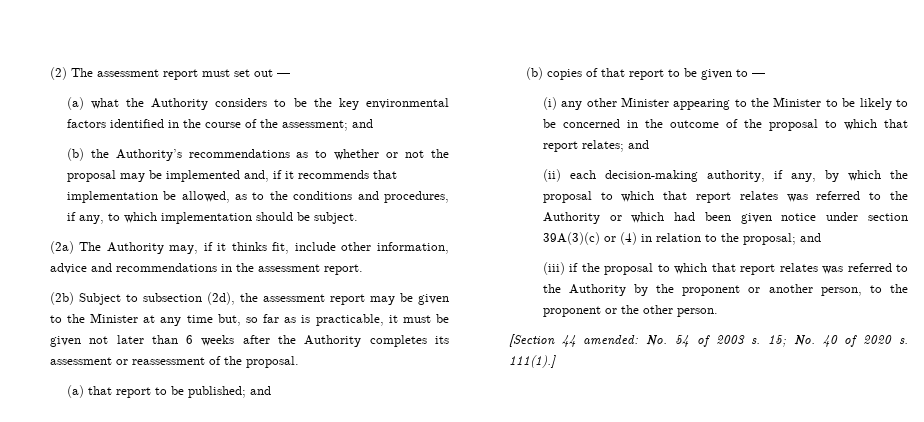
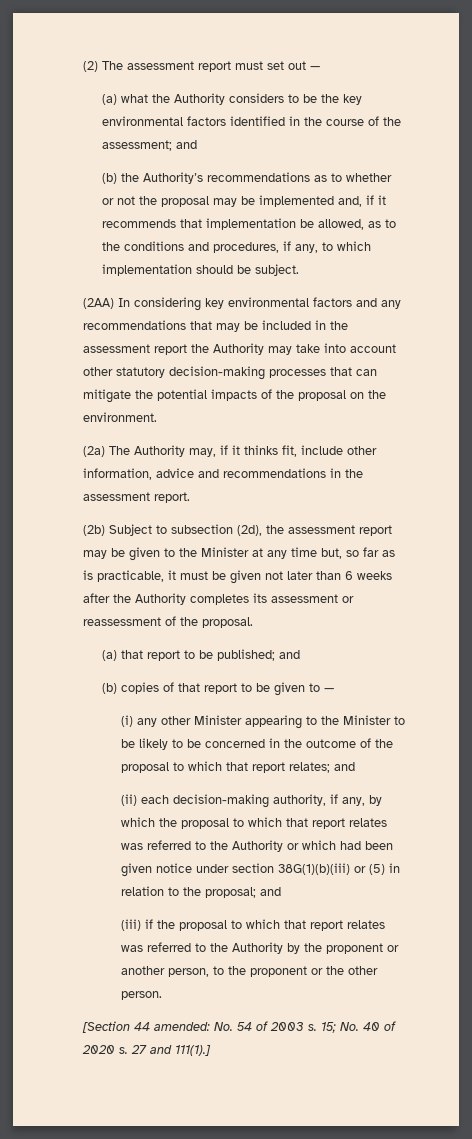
+ (2AA) In considering key environmental factors and any recommendations that may be included in the assessment report the Authority may take into account other statutory decision-making processes that can mitigate the potential impacts of the proposal on the environment.
- (ii) each decision-making authority, if any, by which the proposal to which that report relates was referred to the Authority or which had been given notice under section 39A(3)(c) or (4) in relation to the proposal; and
+ (ii) each decision-making authority, if any, by which the proposal to which that report relates was referred to the Authority or which had been given notice under section 38G(1)(b)(iii) or (5) in relation to the proposal; and
- 111(1).]
+ 27 and 111(1).]

